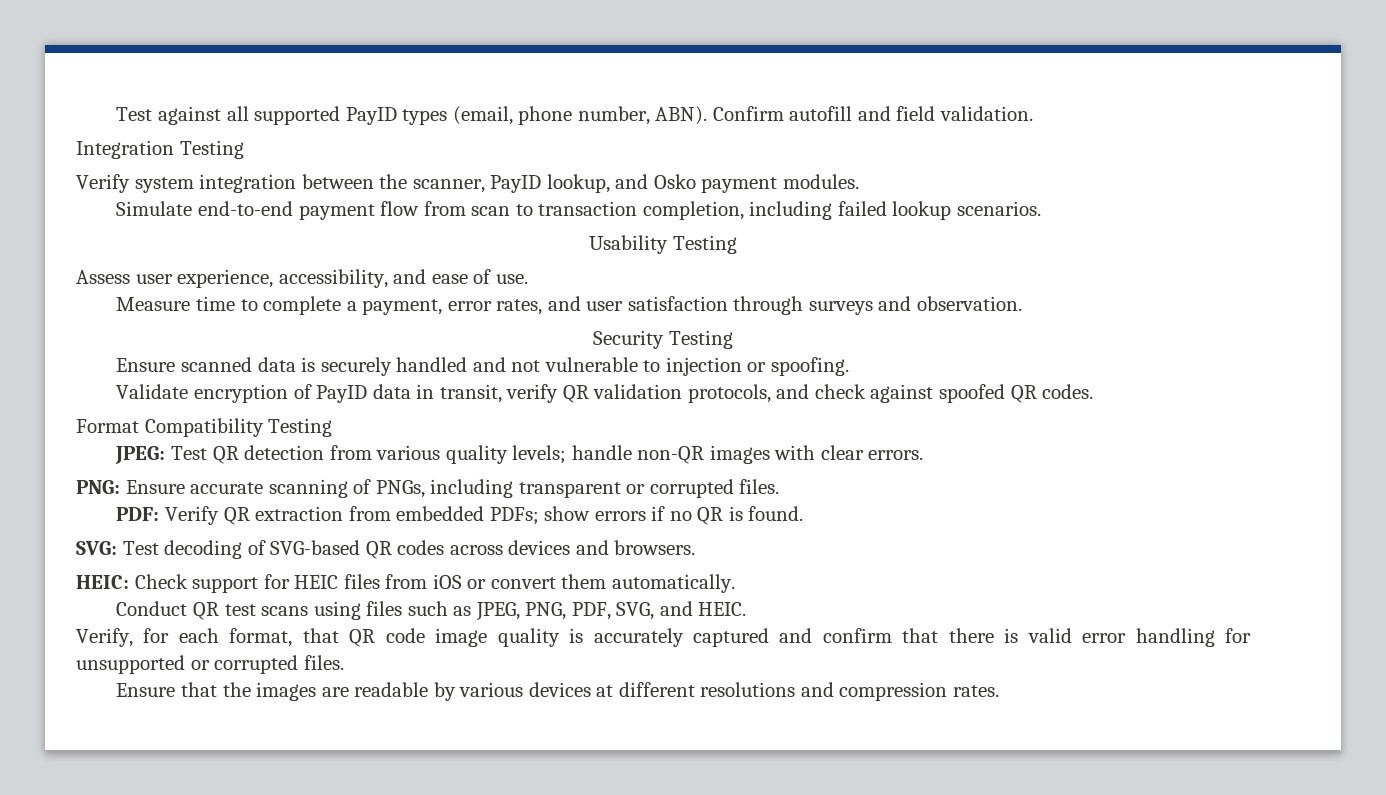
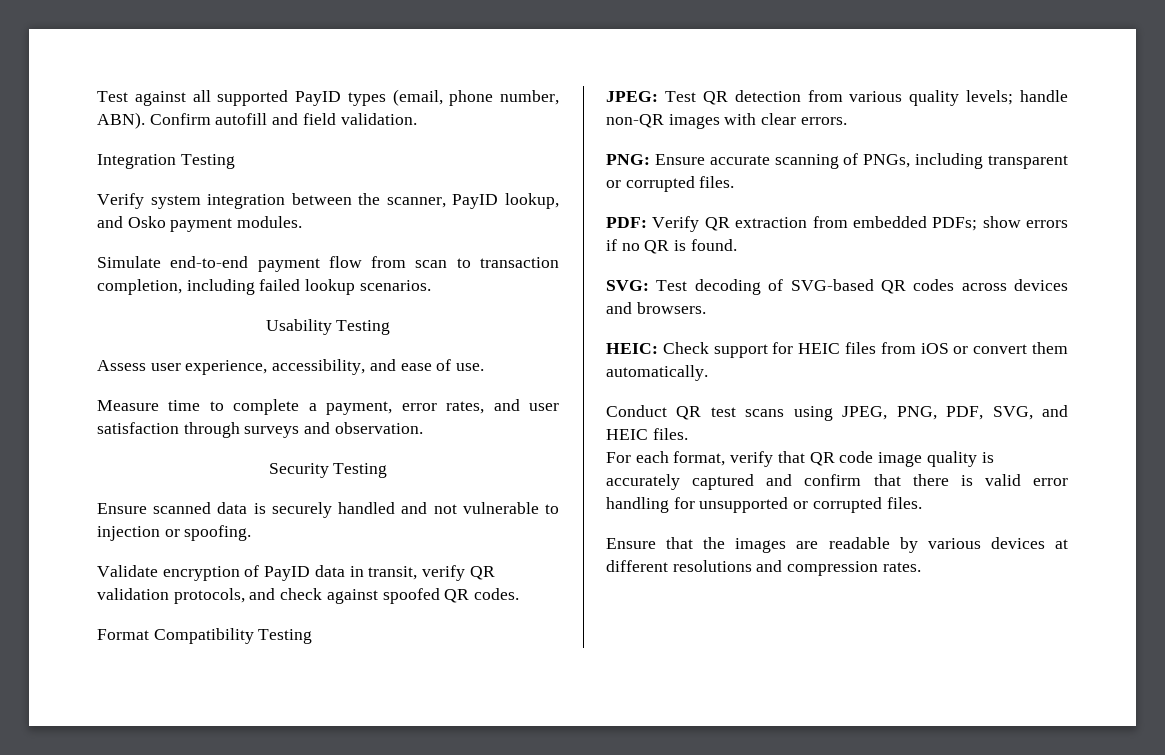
- Conduct QR test scans using files such as JPEG, PNG, PDF, SVG, and HEIC.
- Verify, for each format, that QR code image quality is accurately captured and confirm that there is valid error handling for unsupported or corrupted files.
+ Conduct QR test scans using JPEG, PNG, PDF, SVG, and HEIC files.
+ For each format, verify that QR code image quality is accurately captured and confirm that there is valid error handling for unsupported or corrupted files.

